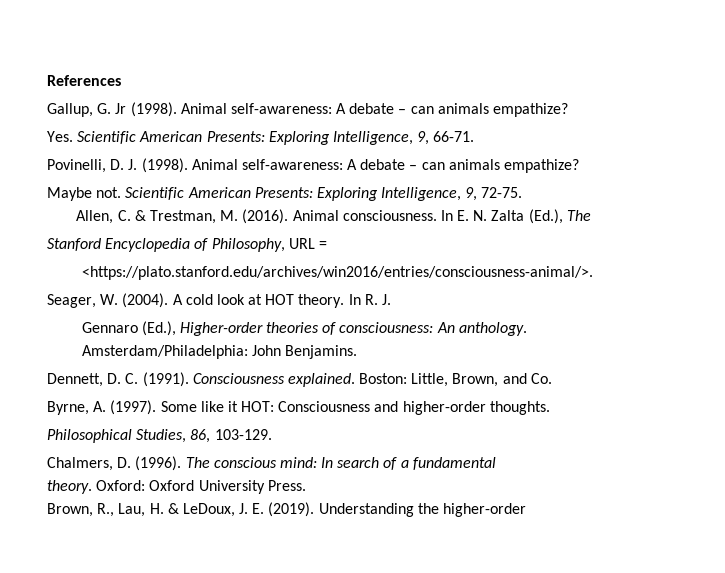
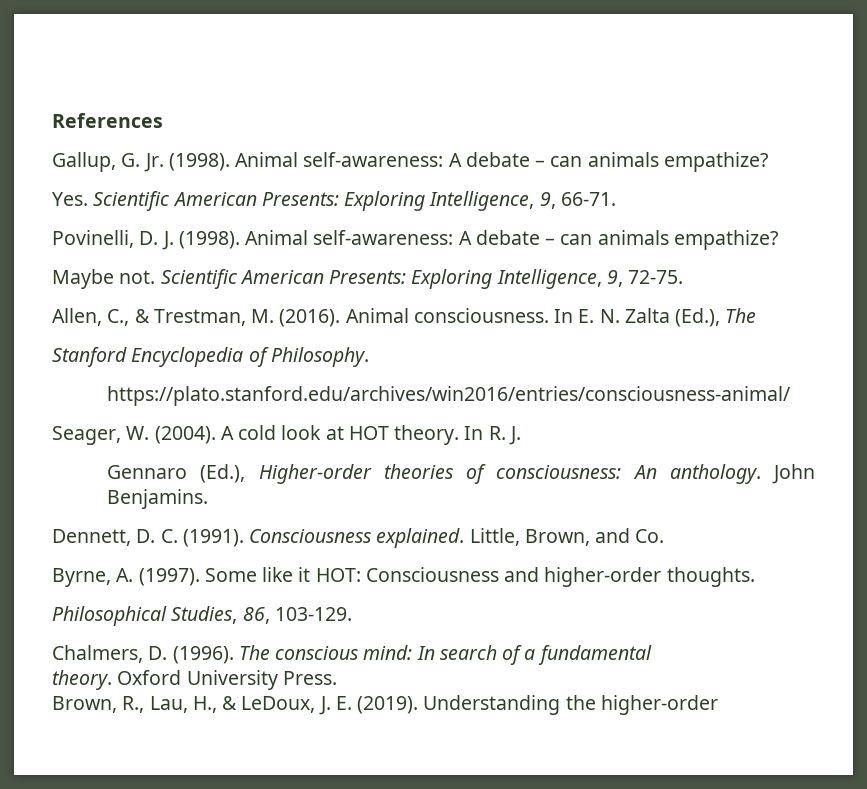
- Gallup, G. Jr (1998).
+ Gallup, G. Jr. (1998).
- Allen, C. & Trestman, M. (2016).
+ Allen, C., & Trestman, M. (2016).
- Stanford Encyclopedia of Philosophy, URL =
- <https://plato.stanford.edu/archives/win2016/entries/consciousness-animal/>.
+ Stanford Encyclopedia of Philosophy.
+ https://plato.stanford.edu/archives/win2016/entries/consciousness-animal/
- Amsterdam/Philadelphia: John Benjamins.
+ John Benjamins.
- Boston: Little, Brown, and Co.
+ Little, Brown, and Co.
- Oxford: Oxford University Press.
+ Oxford University Press.
- Brown, R., Lau, H. & LeDoux, J. E. (2019).
+ Brown, R., Lau, H., & LeDoux, J. E. (2019).

